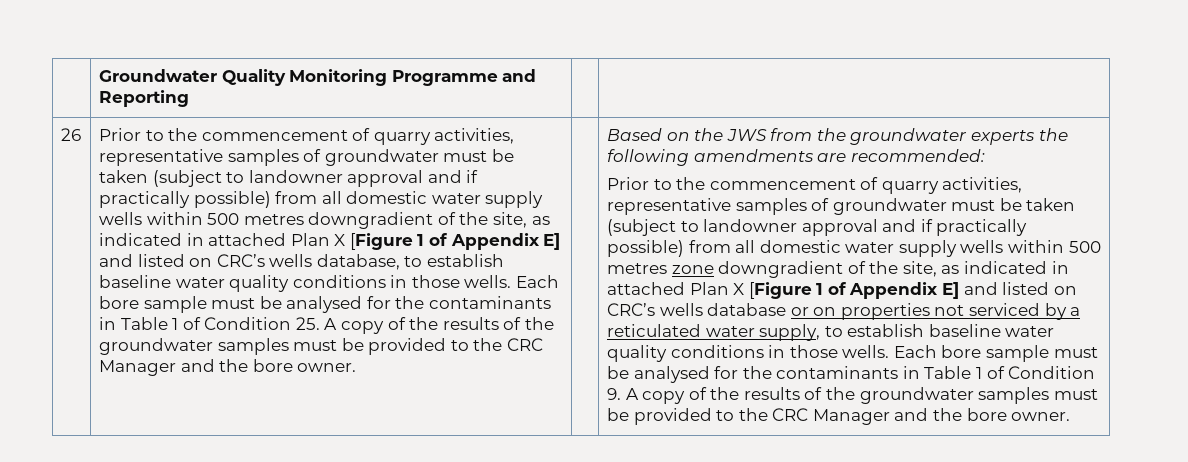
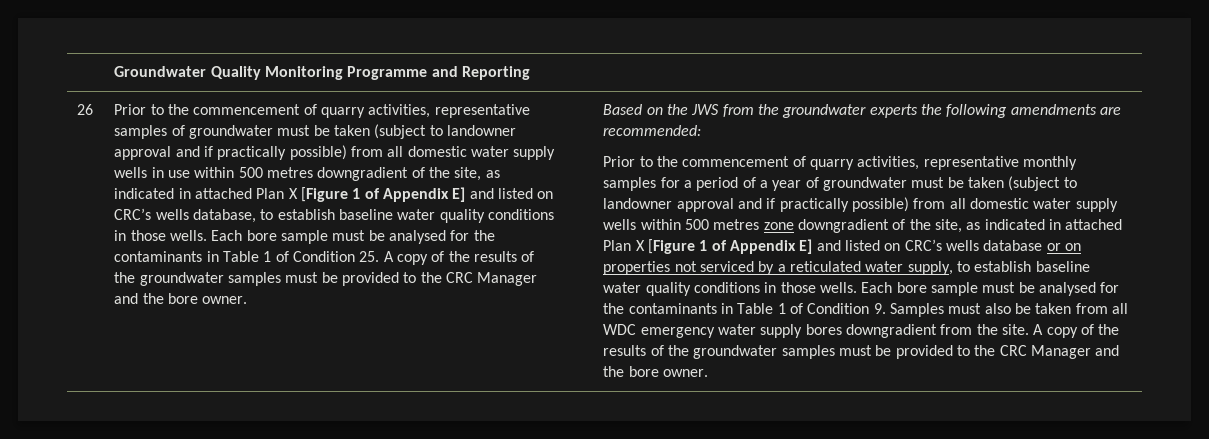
- Prior to the commencement of quarry activities, representative samples of groundwater must be taken (subject to landowner approval and if practically possible) from all domestic water supply wells within 500 metres downgradient of the site, as indicated in attached Plan X [Figure 1 of Appendix E] and listed on CRC’s wells database, to establish baseline water quality conditions in those wells.
+ Prior to the commencement of quarry activities, representative samples of groundwater must be taken (subject to landowner approval and if practically possible) from all domestic water supply wells in use within 500 metres downgradient of the site, as indicated in attached Plan X [Figure 1 of Appendix E] and listed on CRC’s wells database, to establish baseline water quality conditions in those wells.
- Prior to the commencement of quarry activities, representative samples of groundwater must be taken (subject to landowner approval and if practically possible) from all domestic water supply wells within 500 metres zone downgradient of the site, as indicated in attached Plan X [Figure 1 of Appendix E] and listed on CRC’s wells database or on properties not serviced by a reticulated water supply, to establish baseline water quality conditions in those wells.
+ Prior to the commencement of quarry activities, representative monthly samples for a period of a year of groundwater must be taken (subject to landowner approval and if practically possible) from all domestic water supply wells within 500 metres zone downgradient of the site, as indicated in attached Plan X [Figure 1 of Appendix E] and listed on CRC’s wells database or on properties not serviced by a reticulated water supply, to establish baseline water quality conditions in those wells.
- Each bore sample must be analysed for the contaminants in Table 1 of Condition 9. A copy of the results of the groundwater samples must be provided to the CRC Manager and the bore owner.
+ Each bore sample must be analysed for the contaminants in Table 1 of Condition 9. Samples must also be taken from all WDC emergency water supply bores downgradient from the site. A copy of the results of the groundwater samples must be provided to the CRC Manager and the bore owner.

